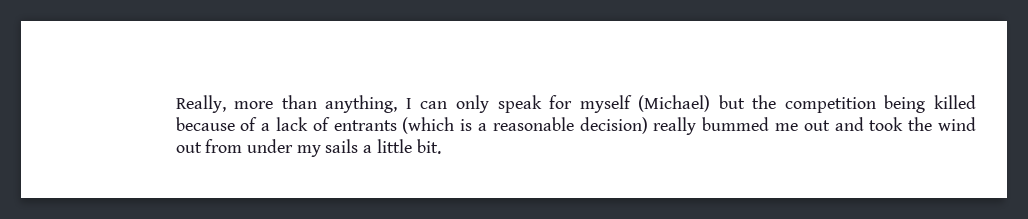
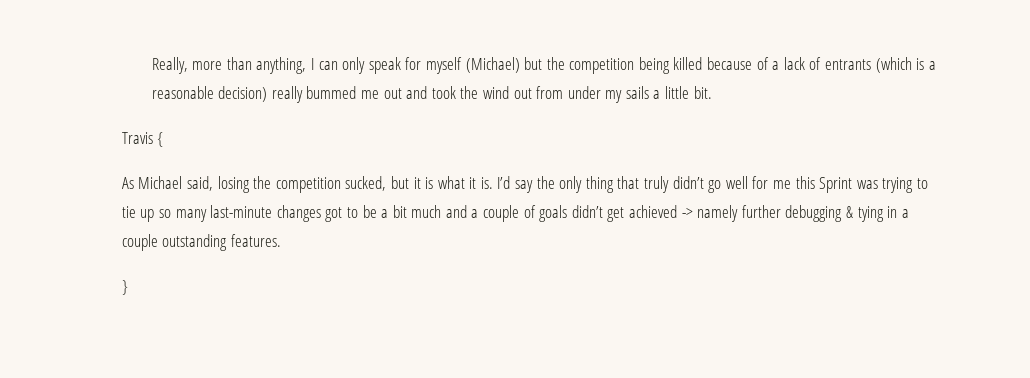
+ Travis {
+ As Michael said, losing the competition sucked, but it is what it is. I’d say the only thing that truly didn’t go well for me this Sprint was trying to tie up so many last-minute changes got to be a bit much and a couple of goals didn’t get achieved -> namely further debugging & tying in a couple outstanding features.
+ }

